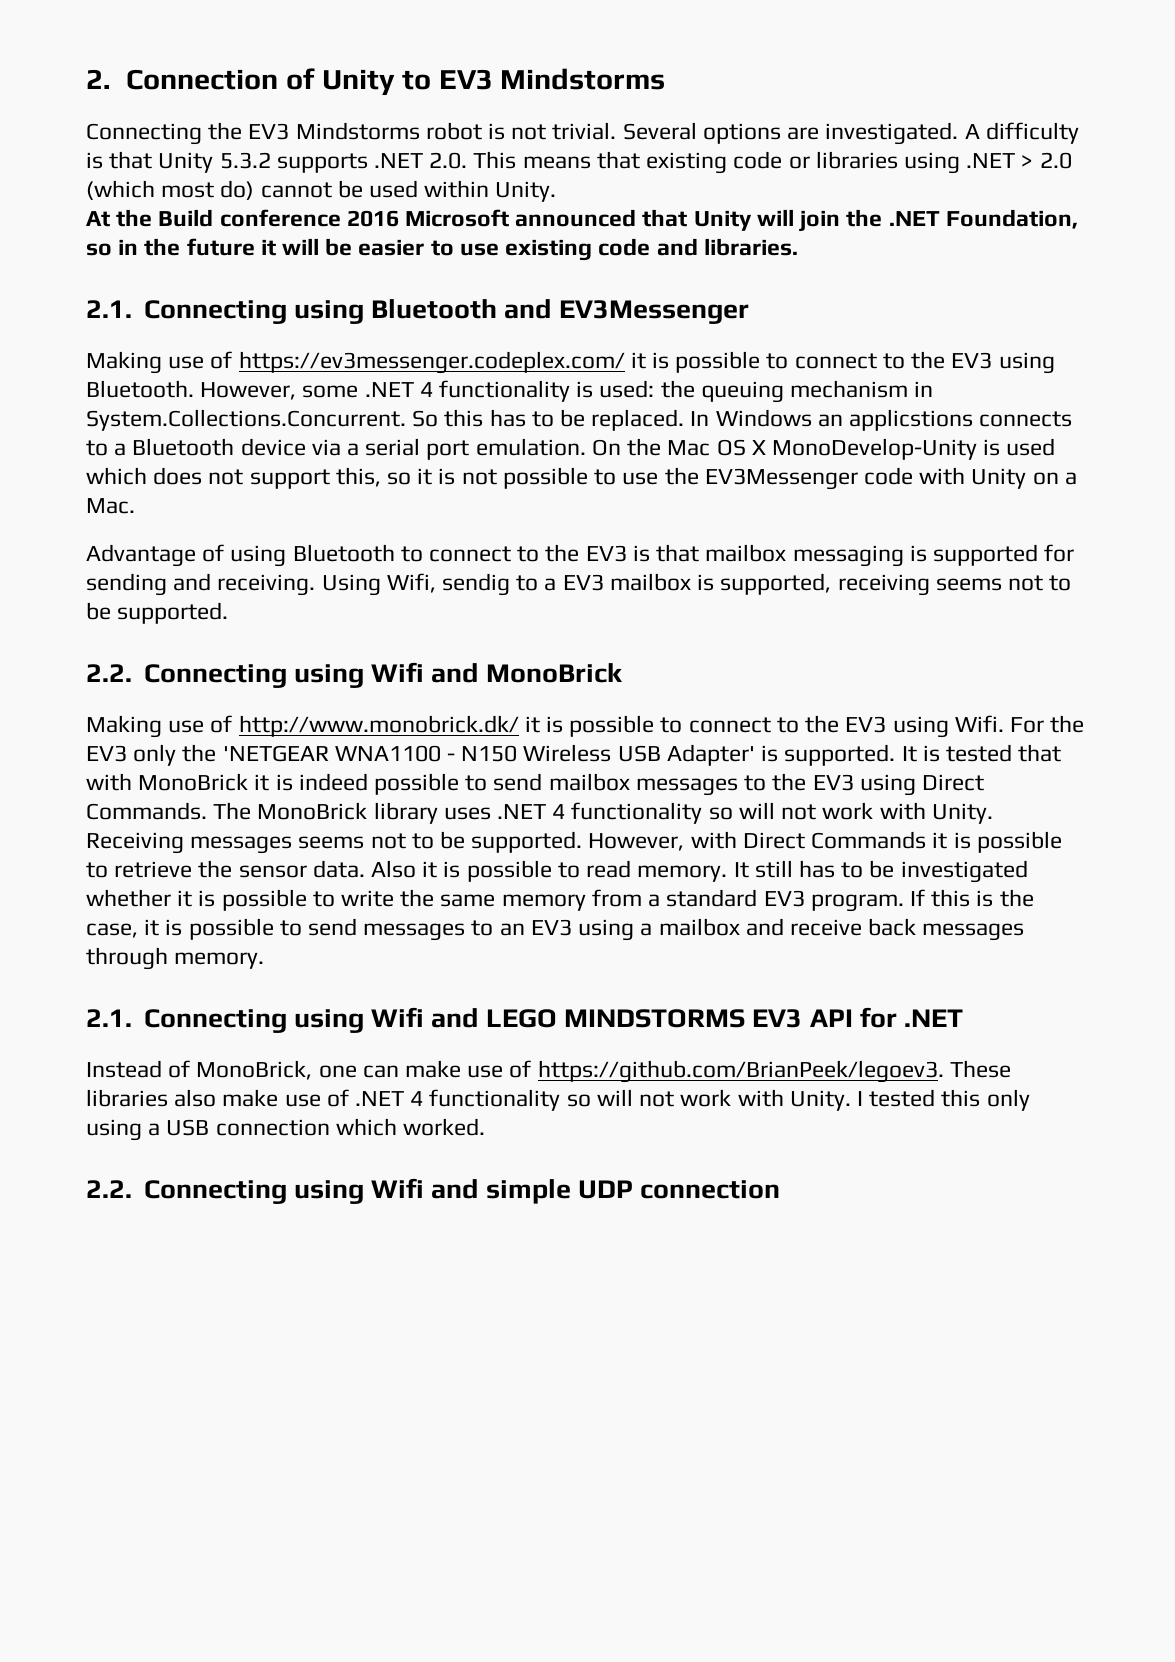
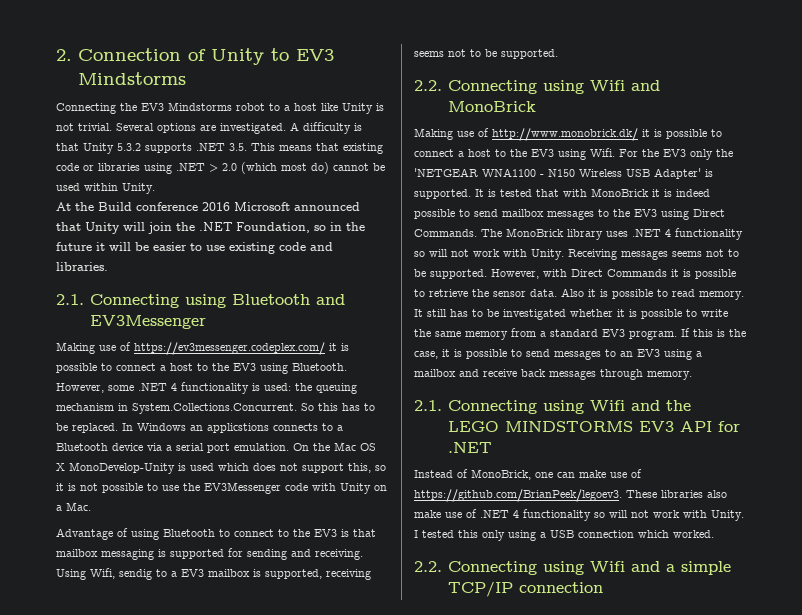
- Connecting the EV3 Mindstorms robot is not trivial.
+ Connecting the EV3 Mindstorms robot to a host like Unity is not trivial.
- A difficulty is that Unity 5.3.2 supports .NET 2.0. This means that existing code or libraries using .NET > 2.0 (which most do) cannot be used within Unity.
+ A difficulty is that Unity 5.3.2 supports .NET 3.5. This means that existing code or libraries using .NET > 2.0 (which most do) cannot be used within Unity.
- Making use of https://ev3messenger.codeplex.com/ it is possible to connect to the EV3 using Bluetooth.
+ Making use of https://ev3messenger.codeplex.com/ it is possible to connect a host to the EV3 using Bluetooth.
- Making use of http://www.monobrick.dk/ it is possible to connect to the EV3 using Wifi.
+ Making use of http://www.monobrick.dk/ it is possible to connect a host to the EV3 using Wifi.
- 2.1. Connecting using Wifi and LEGO MINDSTORMS EV3 API for .NET
+ 2.1. Connecting using Wifi and the LEGO MINDSTORMS EV3 API for .NET
- 2.2. Connecting using Wifi and simple UDP connection
+ 2.2. Connecting using Wifi and a simple TCP/IP connection

